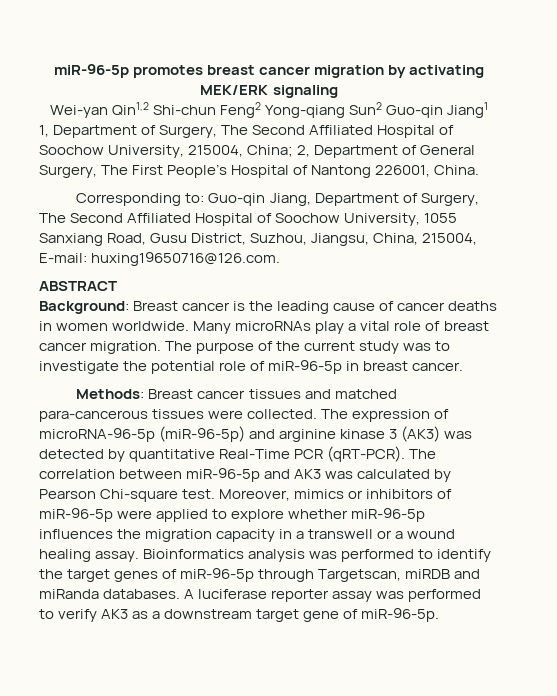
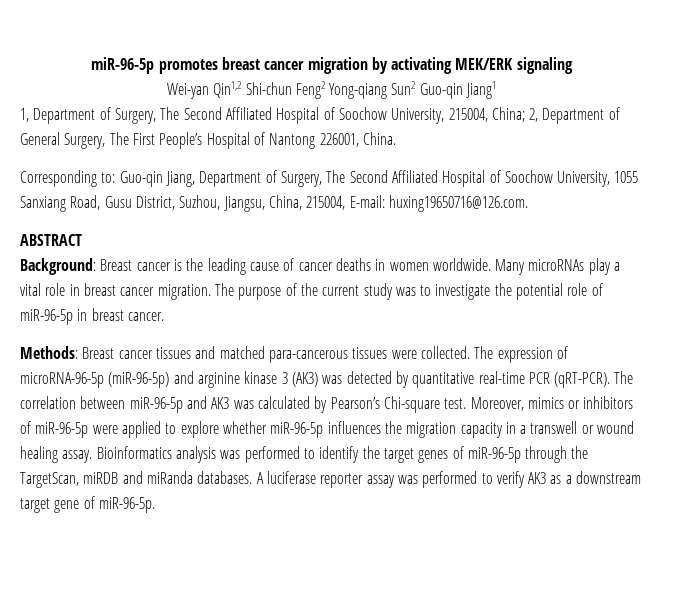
- Many microRNAs play a vital role of breast cancer migration.
+ Many microRNAs play a vital role in breast cancer migration.
- The expression of microRNA-96-5p (miR-96-5p) and arginine kinase 3 (AK3) was detected by quantitative Real-Time PCR (qRT-PCR).
+ The expression of microRNA-96-5p (miR-96-5p) and arginine kinase 3 (AK3) was detected by quantitative real-time PCR (qRT-PCR).
- The correlation between miR-96-5p and AK3 was calculated by Pearson Chi-square test.
+ The correlation between miR-96-5p and AK3 was calculated by Pearson’s Chi-square test.
- Moreover, mimics or inhibitors of miR-96-5p were applied to explore whether miR-96-5p influences the migration capacity in a transwell or a wound healing assay.
+ Moreover, mimics or inhibitors of miR-96-5p were applied to explore whether miR-96-5p influences the migration capacity in a transwell or wound healing assay.
- Bioinformatics analysis was performed to identify the target genes of miR-96-5p through Targetscan, miRDB and miRanda databases.
+ Bioinformatics analysis was performed to identify the target genes of miR-96-5p through the TargetScan, miRDB and miRanda databases.

